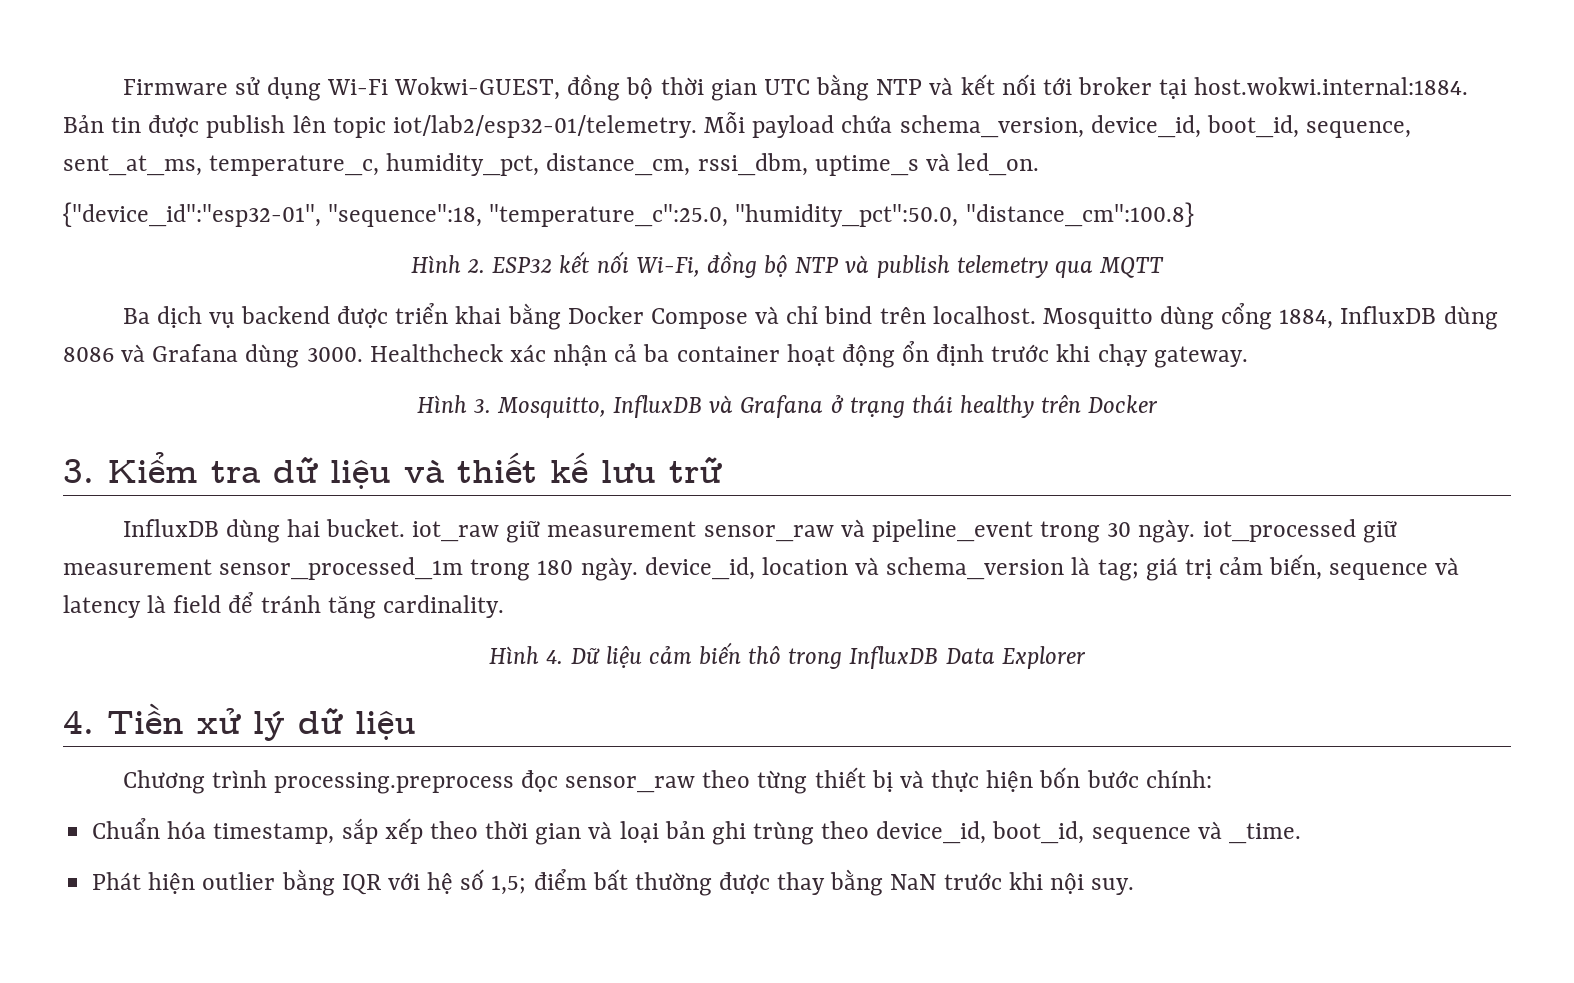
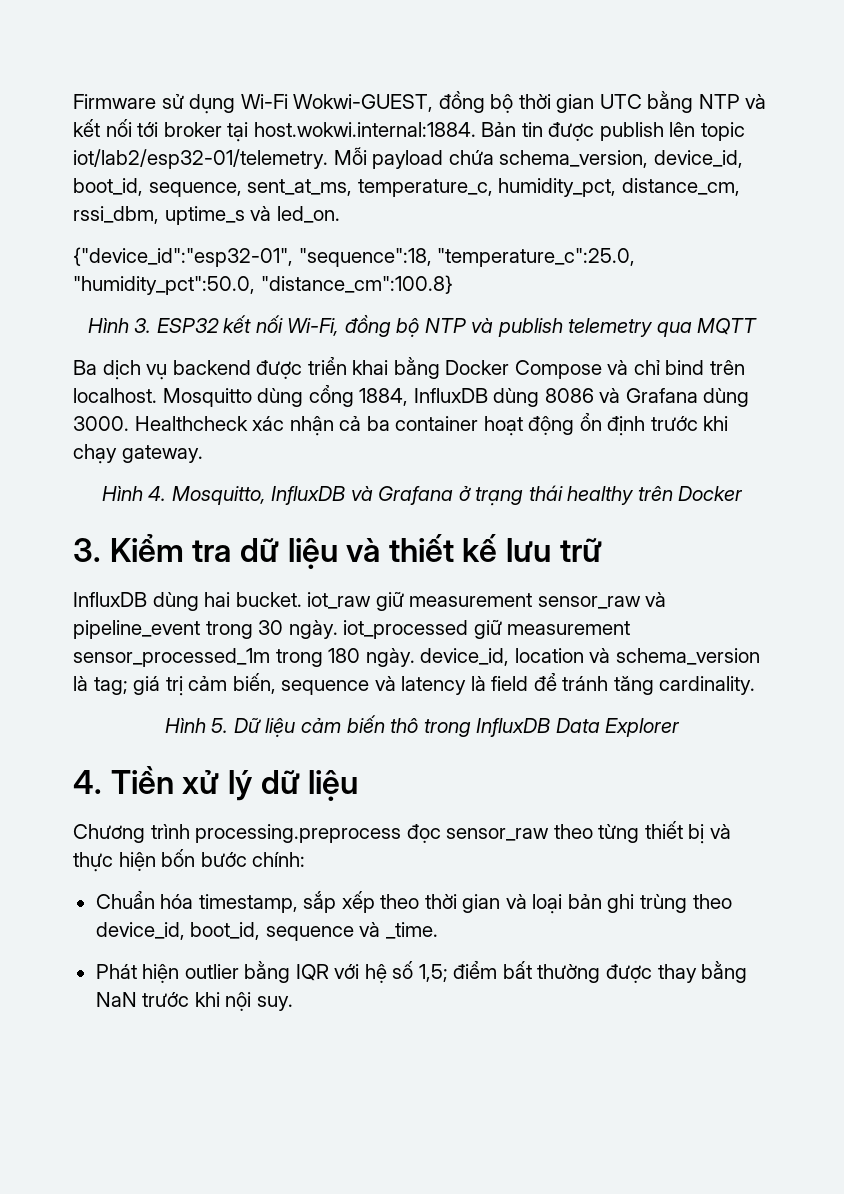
- Hình 2. ESP32 kết nối Wi-Fi, đồng bộ NTP và publish telemetry qua MQTT
+ Hình 3. ESP32 kết nối Wi-Fi, đồng bộ NTP và publish telemetry qua MQTT
- Hình 3. Mosquitto, InfluxDB và Grafana ở trạng thái healthy trên Docker
+ Hình 4. Mosquitto, InfluxDB và Grafana ở trạng thái healthy trên Docker
- Hình 4. Dữ liệu cảm biến thô trong InfluxDB Data Explorer
+ Hình 5. Dữ liệu cảm biến thô trong InfluxDB Data Explorer

